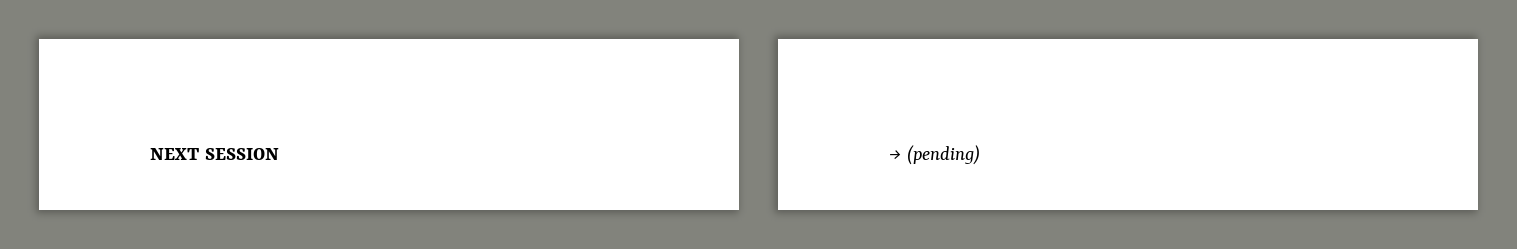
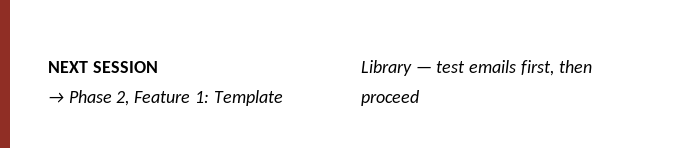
- → (pending)
+ → Phase 2, Feature 1: Template Library — test emails first, then proceed

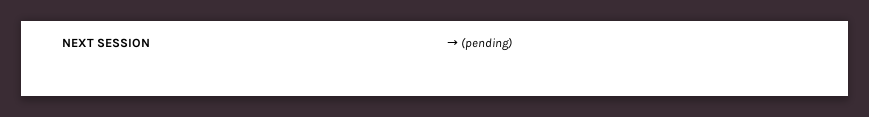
- → Phase 2, Feature 1: Template Library — test emails first, then proceed
+ → (pending)

